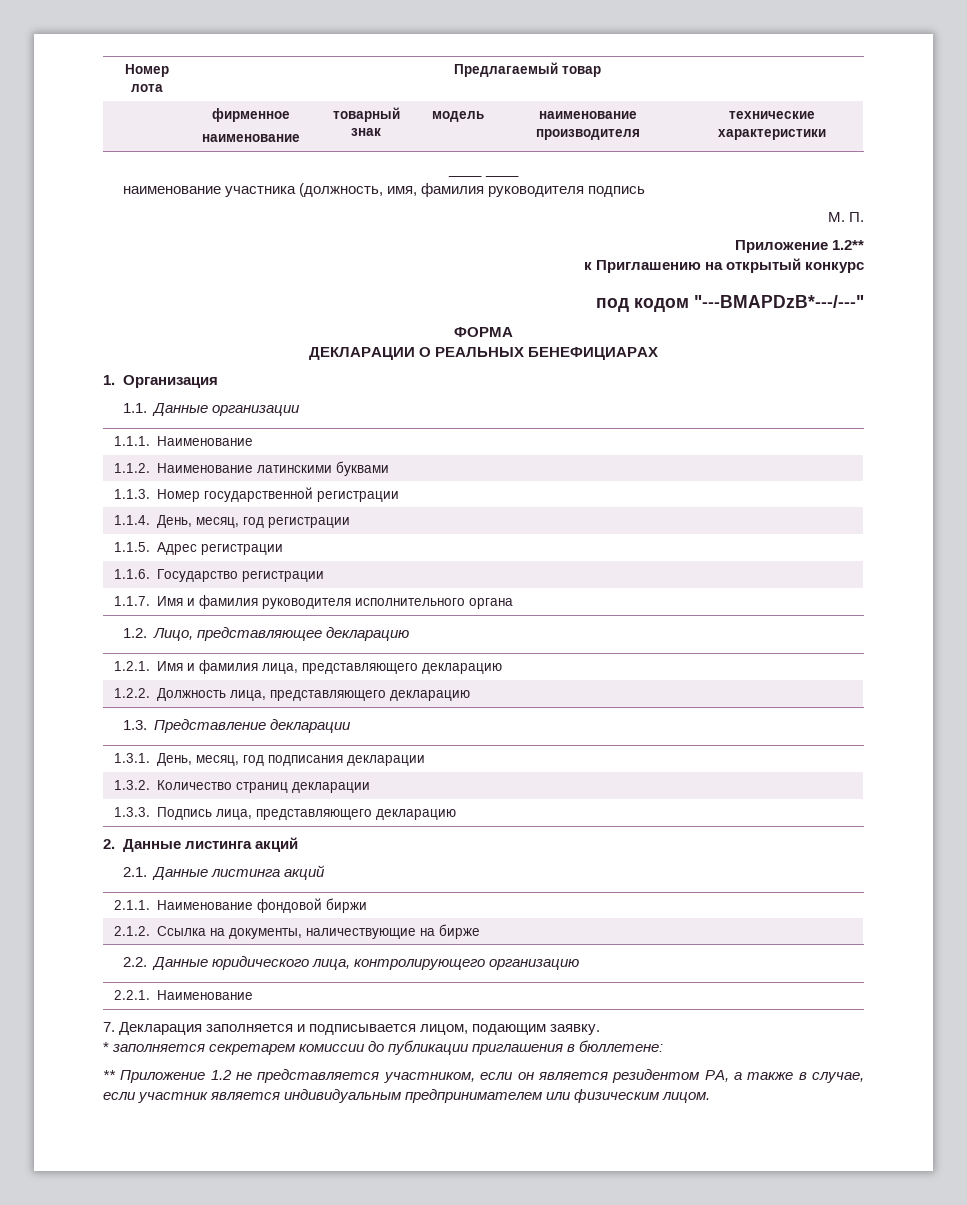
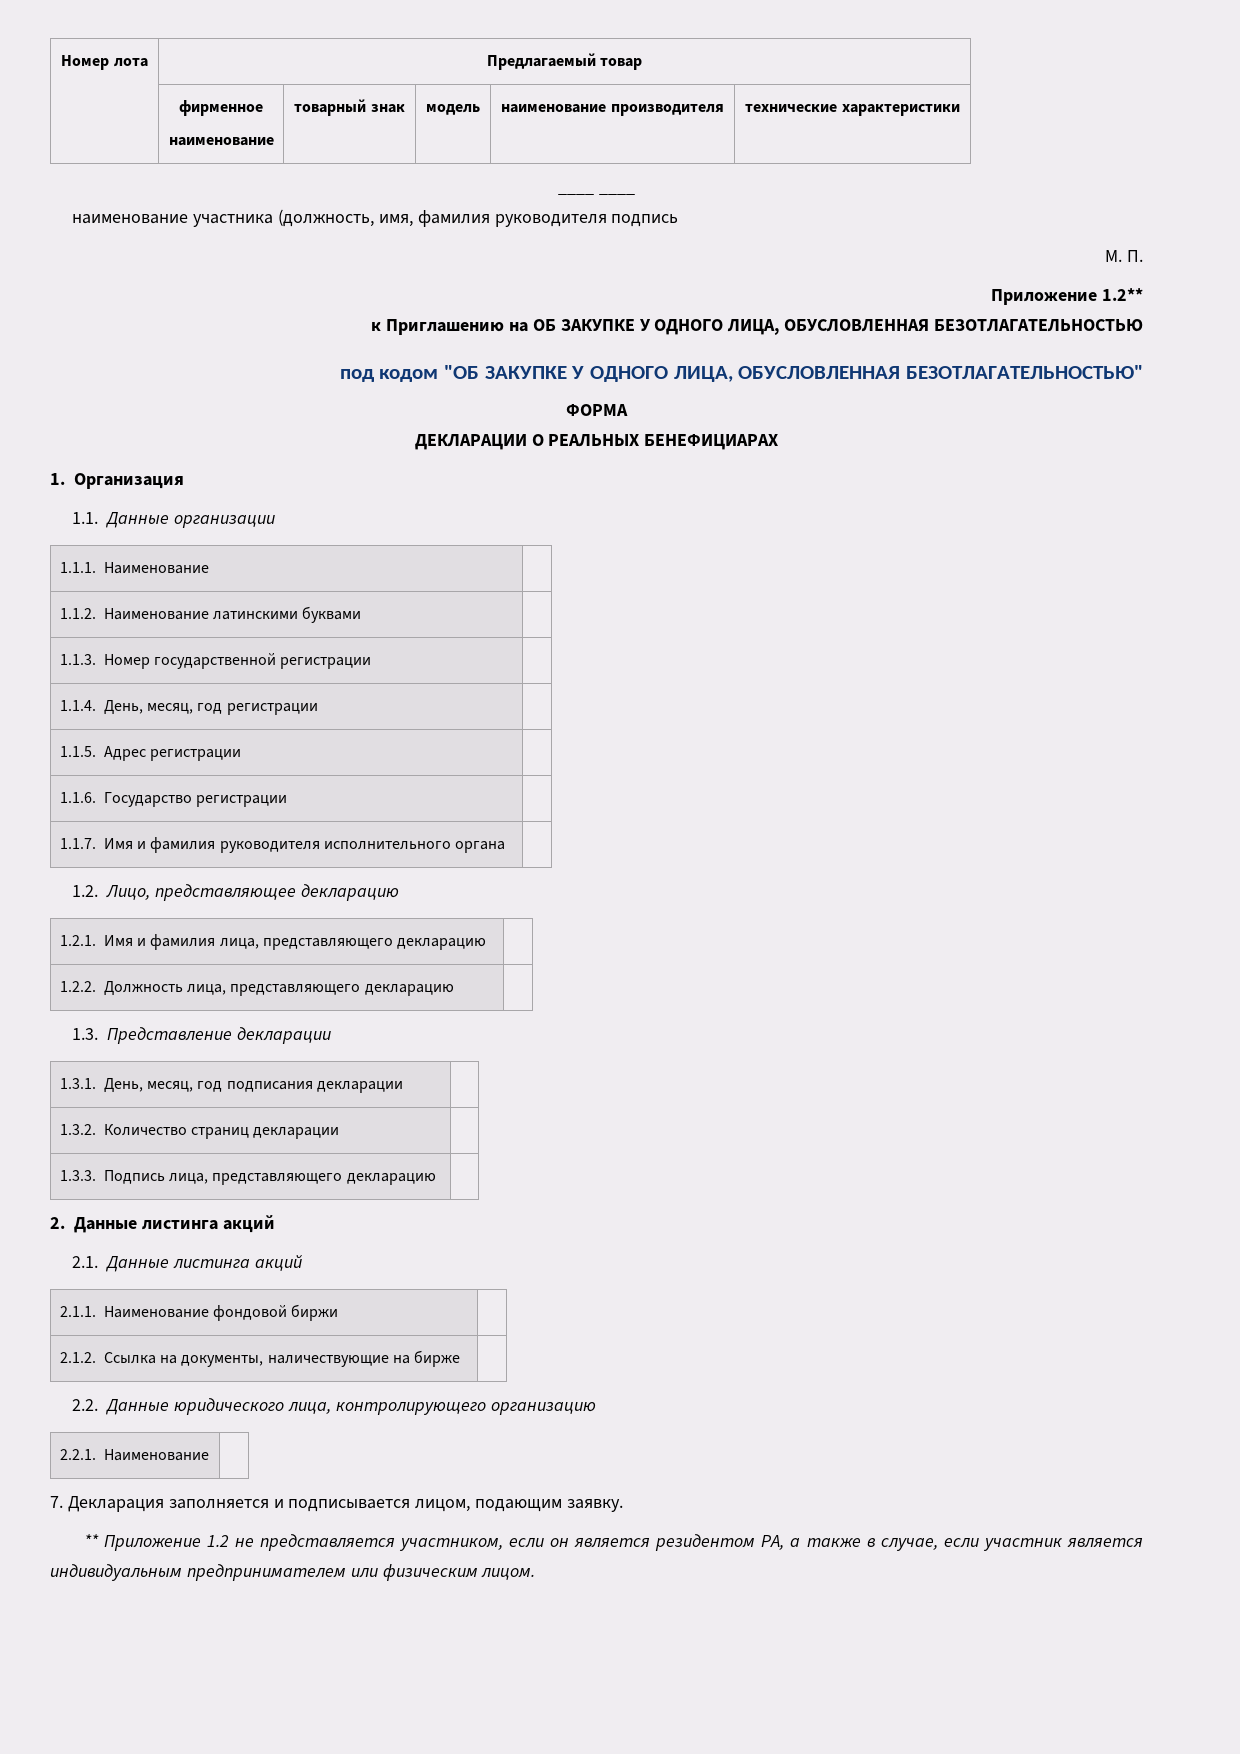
- к Приглашению на открытый конкурс
- под кодом "---BMAPDzB*---/---"
+ к Приглашению на ОБ ЗАКУПКE У ОДНОГО ЛИЦА, ОБУСЛОВЛЕННАЯ БЕЗОТЛАГАТЕЛЬНОСТЬЮ
+ под кодом "ОБ ЗАКУПКE У ОДНОГО ЛИЦА, ОБУСЛОВЛЕННАЯ БЕЗОТЛАГАТЕЛЬНОСТЬЮ"
- * заполняется секретарем комиссии до публикации приглашения в бюллетене:

